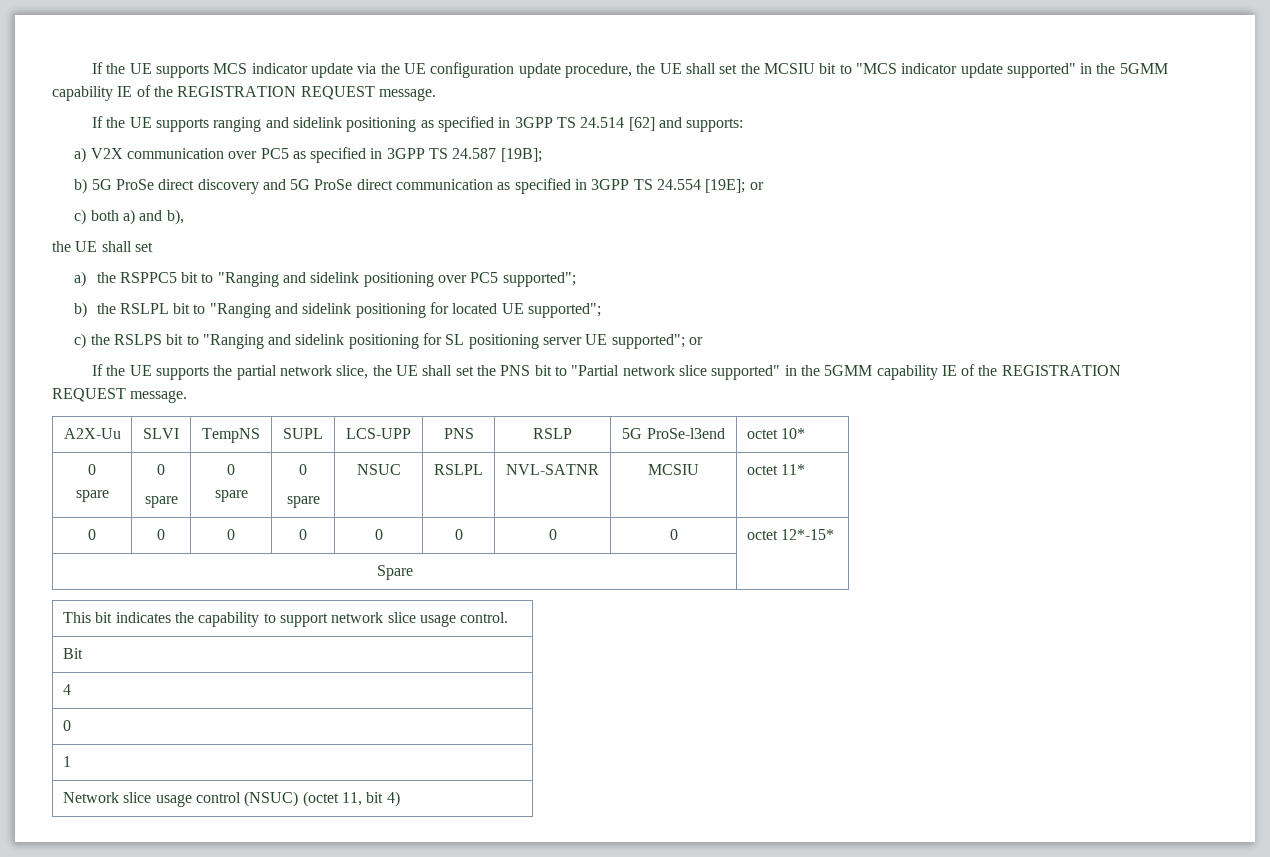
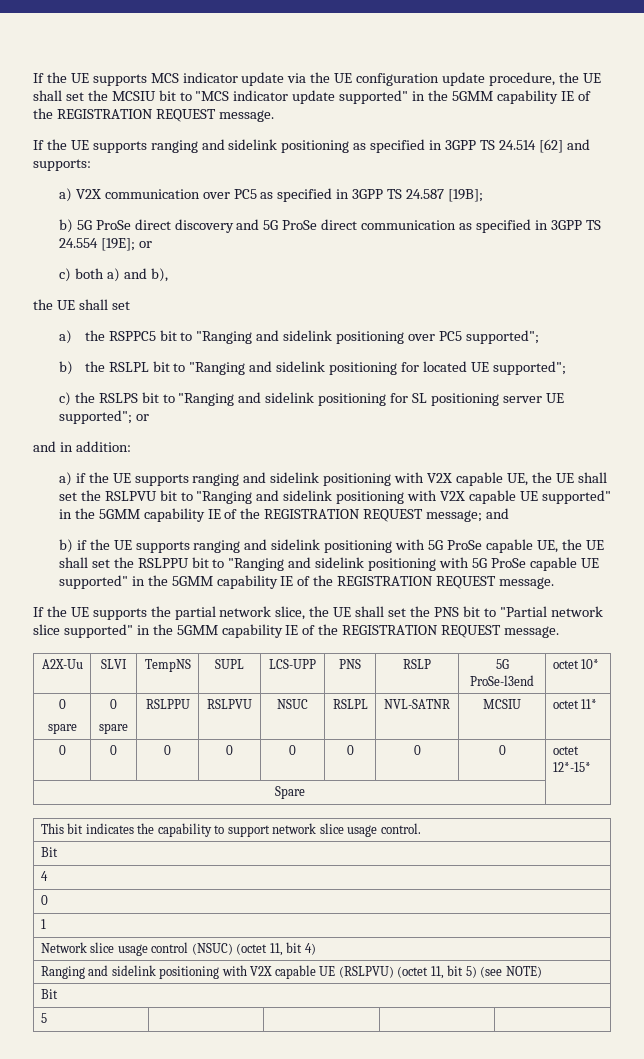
+ and in addition:
+ a) if the UE supports ranging and sidelink positioning with V2X capable UE, the UE shall set the RSLPVU bit to "Ranging and sidelink positioning with V2X capable UE supported" in the 5GMM capability IE of the REGISTRATION REQUEST message; and
+ b) if the UE supports ranging and sidelink positioning with 5G ProSe capable UE, the UE shall set the RSLPPU bit to "Ranging and sidelink positioning with 5G ProSe capable UE supported" in the 5GMM capability IE of the REGISTRATION REQUEST message.
  A2X-Uu | SLVI | TempNS | SUPL | LCS-UPP | PNS | RSLP | 5G ProSe-l3end | octet 10*
  0
  spare | 0
- spare | 0
- spare | 0
- spare | NSUC | RSLPL | NVL-SATNR | MCSIU | octet 11*
+ spare | RSLPPU | RSLPVU | NSUC | RSLPL | NVL-SATNR | MCSIU | octet 11*
+ Ranging and sidelink positioning with V2X capable UE (RSLPVU) (octet 11, bit 5) (see NOTE)
+ Bit
+ 5 | | | |

